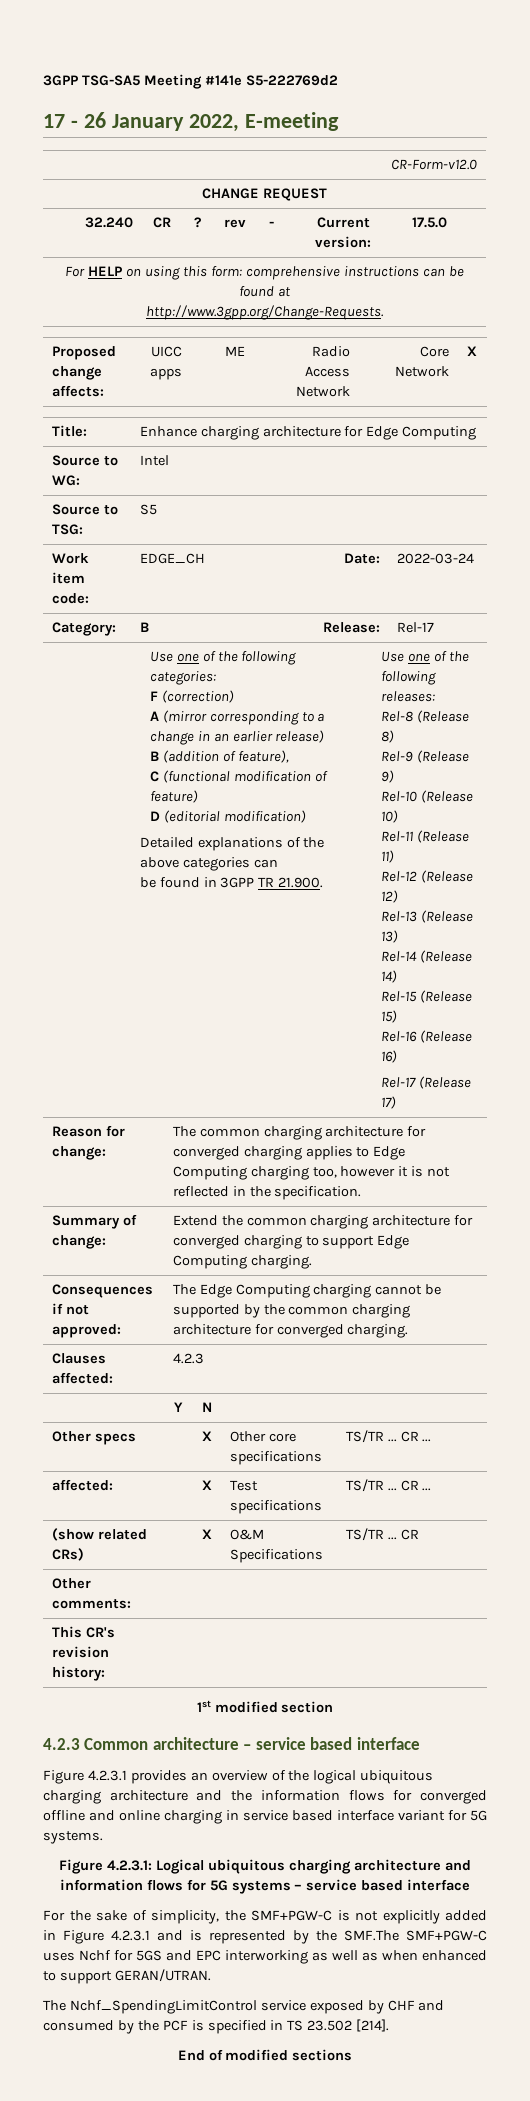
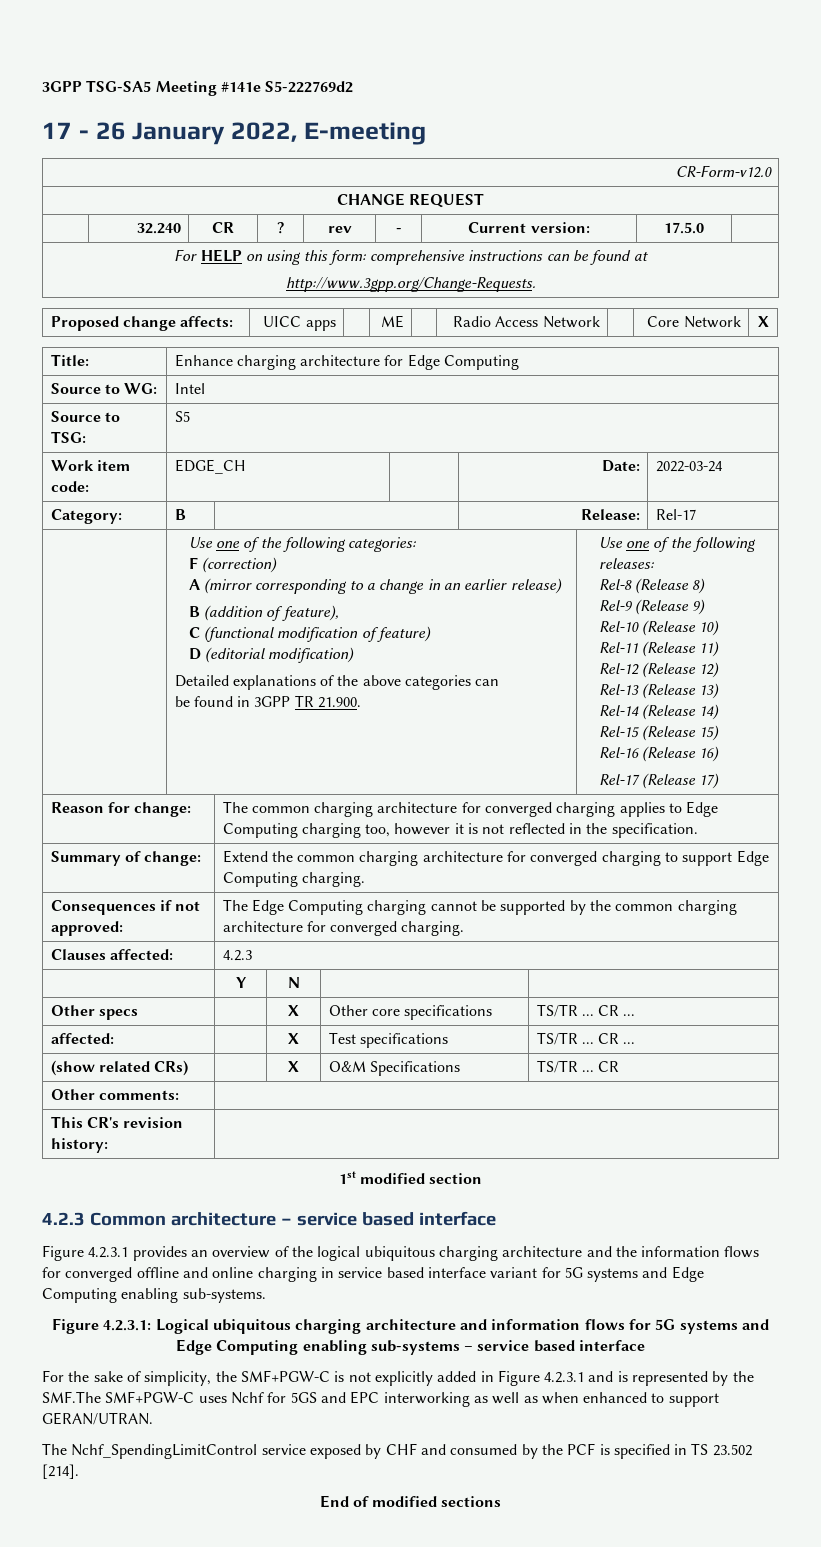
- Figure 4.2.3.1 provides an overview of the logical ubiquitous charging architecture and the information flows for converged offline and online charging in service based interface variant for 5G systems.
+ Figure 4.2.3.1 provides an overview of the logical ubiquitous charging architecture and the information flows for converged offline and online charging in service based interface variant for 5G systems and Edge Computing enabling sub-systems.
- Figure 4.2.3.1: Logical ubiquitous charging architecture and information flows for 5G systems – service based interface
+ Figure 4.2.3.1: Logical ubiquitous charging architecture and information flows for 5G systems and Edge Computing enabling sub-systems – service based interface

